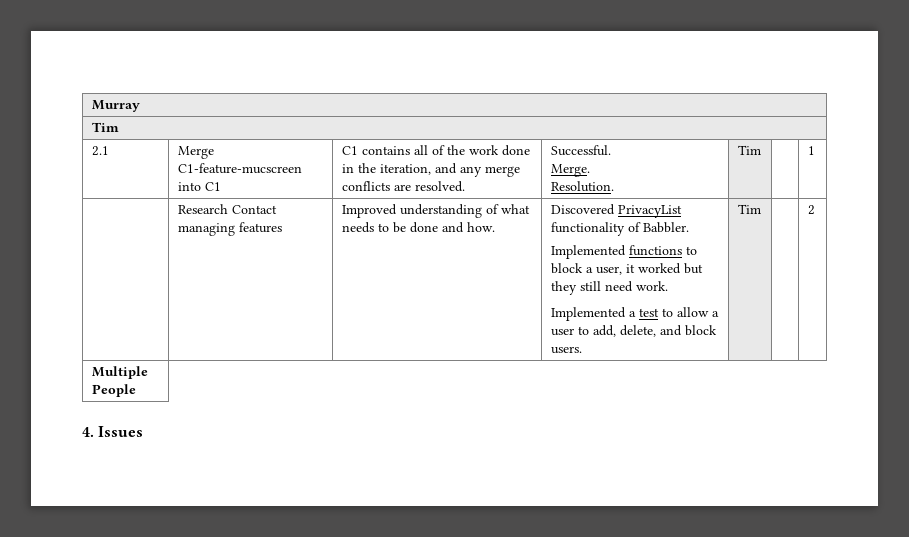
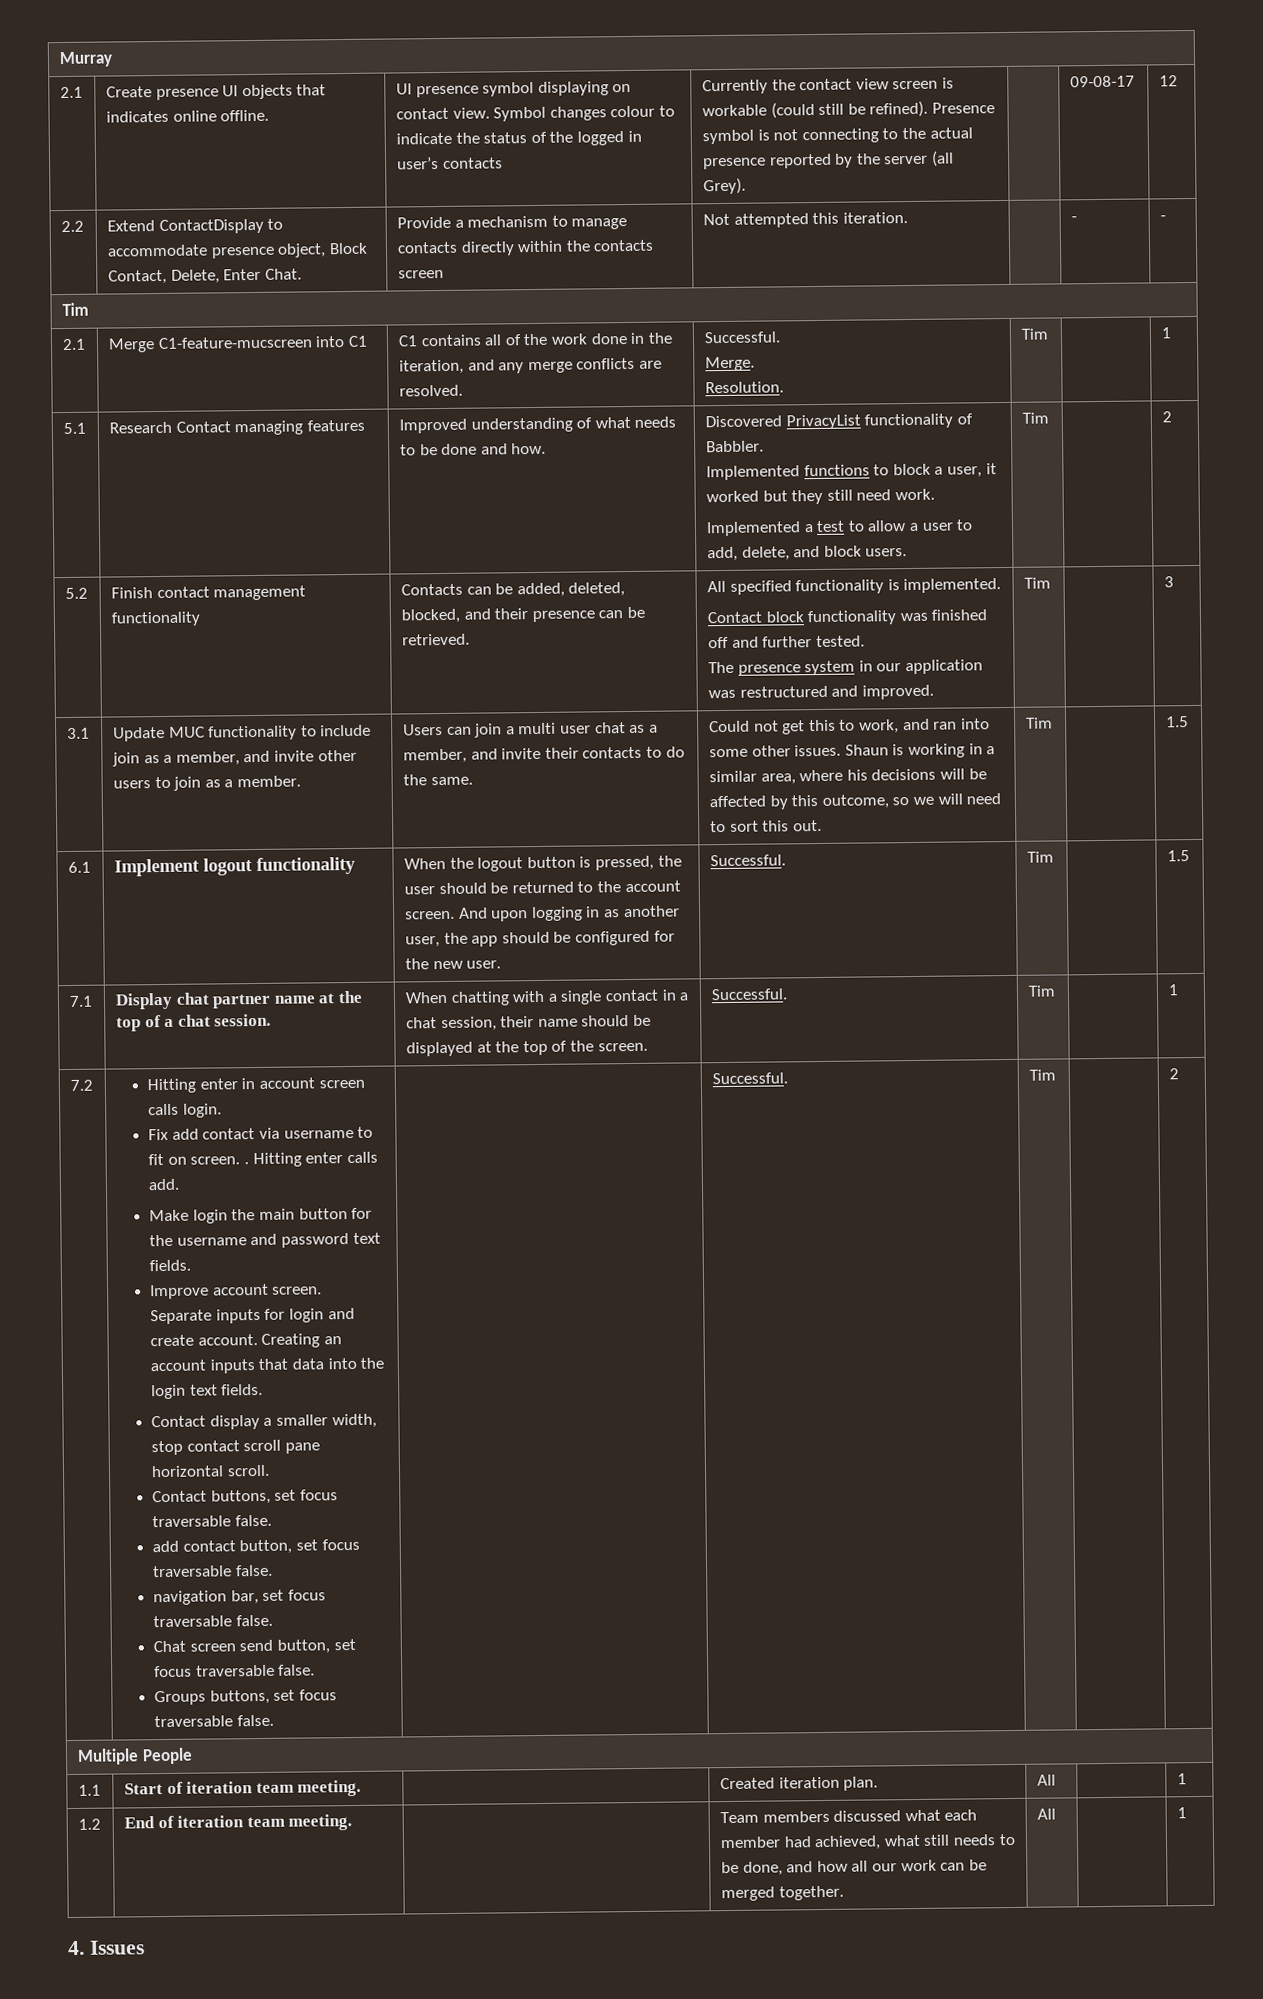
+ 2.1 | Create presence UI objects that indicates online offline. | UI presence symbol displaying on contact view. Symbol changes colour to indicate the status of the logged in user’s contacts | Currently the contact view screen is workable (could still be refined). Presence symbol is not connecting to the actual presence reported by the server (all Grey). | | 09-08-17 | 12
+ 2.2 | Extend ContactDisplay to accommodate presence object, Block Contact, Delete, Enter Chat. | Provide a mechanism to manage contacts directly within the contacts screen | Not attempted this iteration. | | - | -
+ 5.1
+ 5.2 | Finish contact management functionality | Contacts can be added, deleted, blocked, and their presence can be retrieved. | All specified functionality is implemented.
+ Contact block functionality was finished off and further tested.
+ The presence system in our application was restructured and improved. | Tim | | 3
+ 3.1 | Update MUC functionality to include join as a member, and invite other users to join as a member. | Users can join a multi user chat as a member, and invite their contacts to do the same. | Could not get this to work, and ran into some other issues. Shaun is working in a similar area, where his decisions will be affected by this outcome, so we will need to sort this out. | Tim | | 1.5
+ 6.1 | Implement logout functionality | When the logout button is pressed, the user should be returned to the account screen. And upon logging in as another user, the app should be configured for the new user. | Successful. | Tim | | 1.5
+ 7.1 | Display chat partner name at the top of a chat session. | When chatting with a single contact in a chat session, their name should be displayed at the top of the screen. | Successful. | Tim | | 1
+ 7.2 | Hitting enter in account screen calls login.
+ Fix add contact via username to fit on screen. . Hitting enter calls add.
+ Make login the main button for the username and password text fields.
+ Improve account screen. Separate inputs for login and create account. Creating an account inputs that data into the login text fields.
+ Contact display a smaller width, stop contact scroll pane horizontal scroll.
+ Contact buttons, set focus traversable false.
+ add contact button, set focus traversable false.
+ navigation bar, set focus traversable false.
+ Chat screen send button, set focus traversable false.
+ Groups buttons, set focus traversable false. | | Successful. | Tim | | 2
  Multiple People
+ 1.1 | Start of iteration team meeting. | | Created iteration plan. | All | | 1
+ 1.2 | End of iteration team meeting. | | Team members discussed what each member had achieved, what still needs to be done, and how all our work can be merged together. | All | | 1

